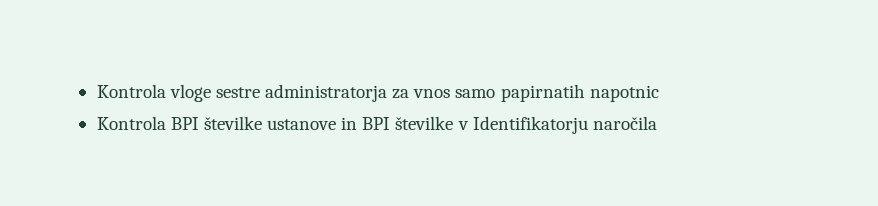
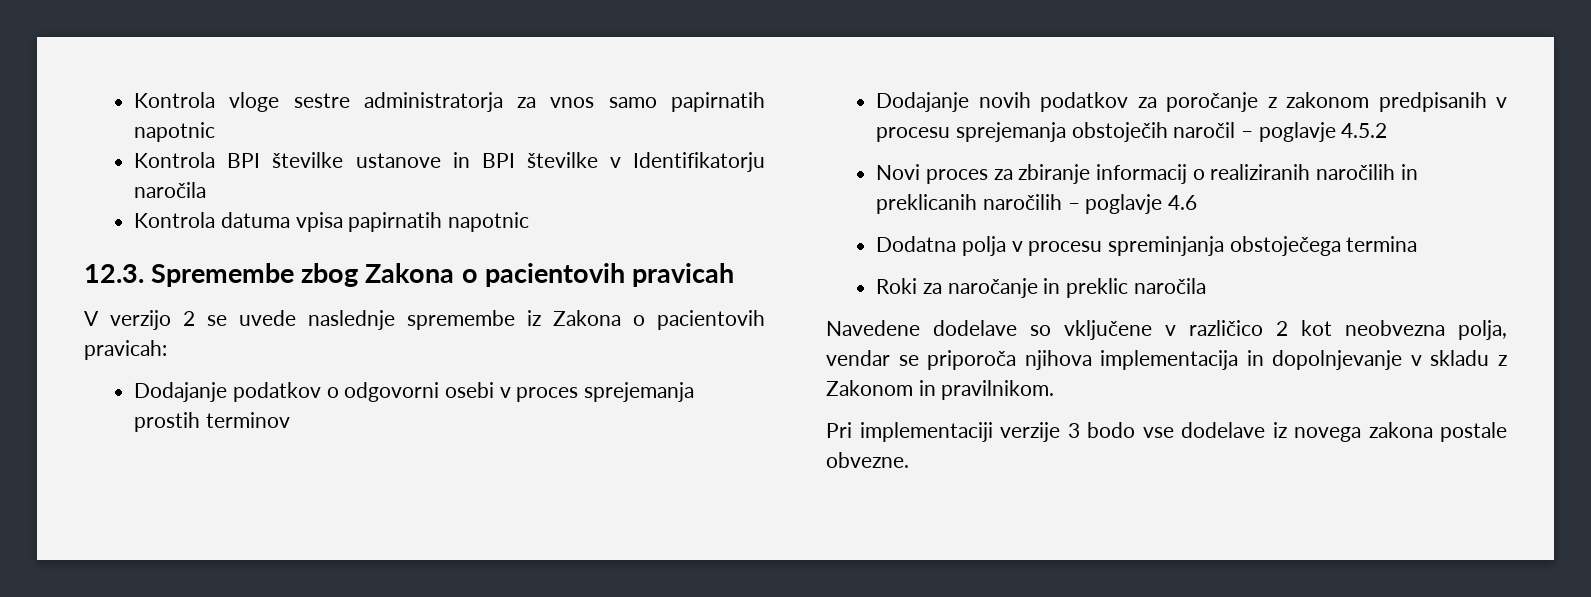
+ Kontrola datuma vpisa papirnatih napotnic
+ 12.3. Spremembe zbog Zakona o pacientovih pravicah
+ V verzijo 2 se uvede naslednje spremembe iz Zakona o pacientovih pravicah:
+ Dodajanje podatkov o odgovorni osebi v proces sprejemanja prostih terminov
+ Dodajanje novih podatkov za poročanje z zakonom predpisanih v procesu sprejemanja obstoječih naročil – poglavje 4.5.2
+ Novi proces za zbiranje informacij o realiziranih naročilih in preklicanih naročilih – poglavje 4.6
+ Dodatna polja v procesu spreminjanja obstoječega termina
+ Roki za naročanje in preklic naročila
+ Navedene dodelave so vključene v različico 2 kot neobvezna polja, vendar se priporoča njihova implementacija in dopolnjevanje v skladu z Zakonom in pravilnikom.
+ Pri implementaciji verzije 3 bodo vse dodelave iz novega zakona postale obvezne.

